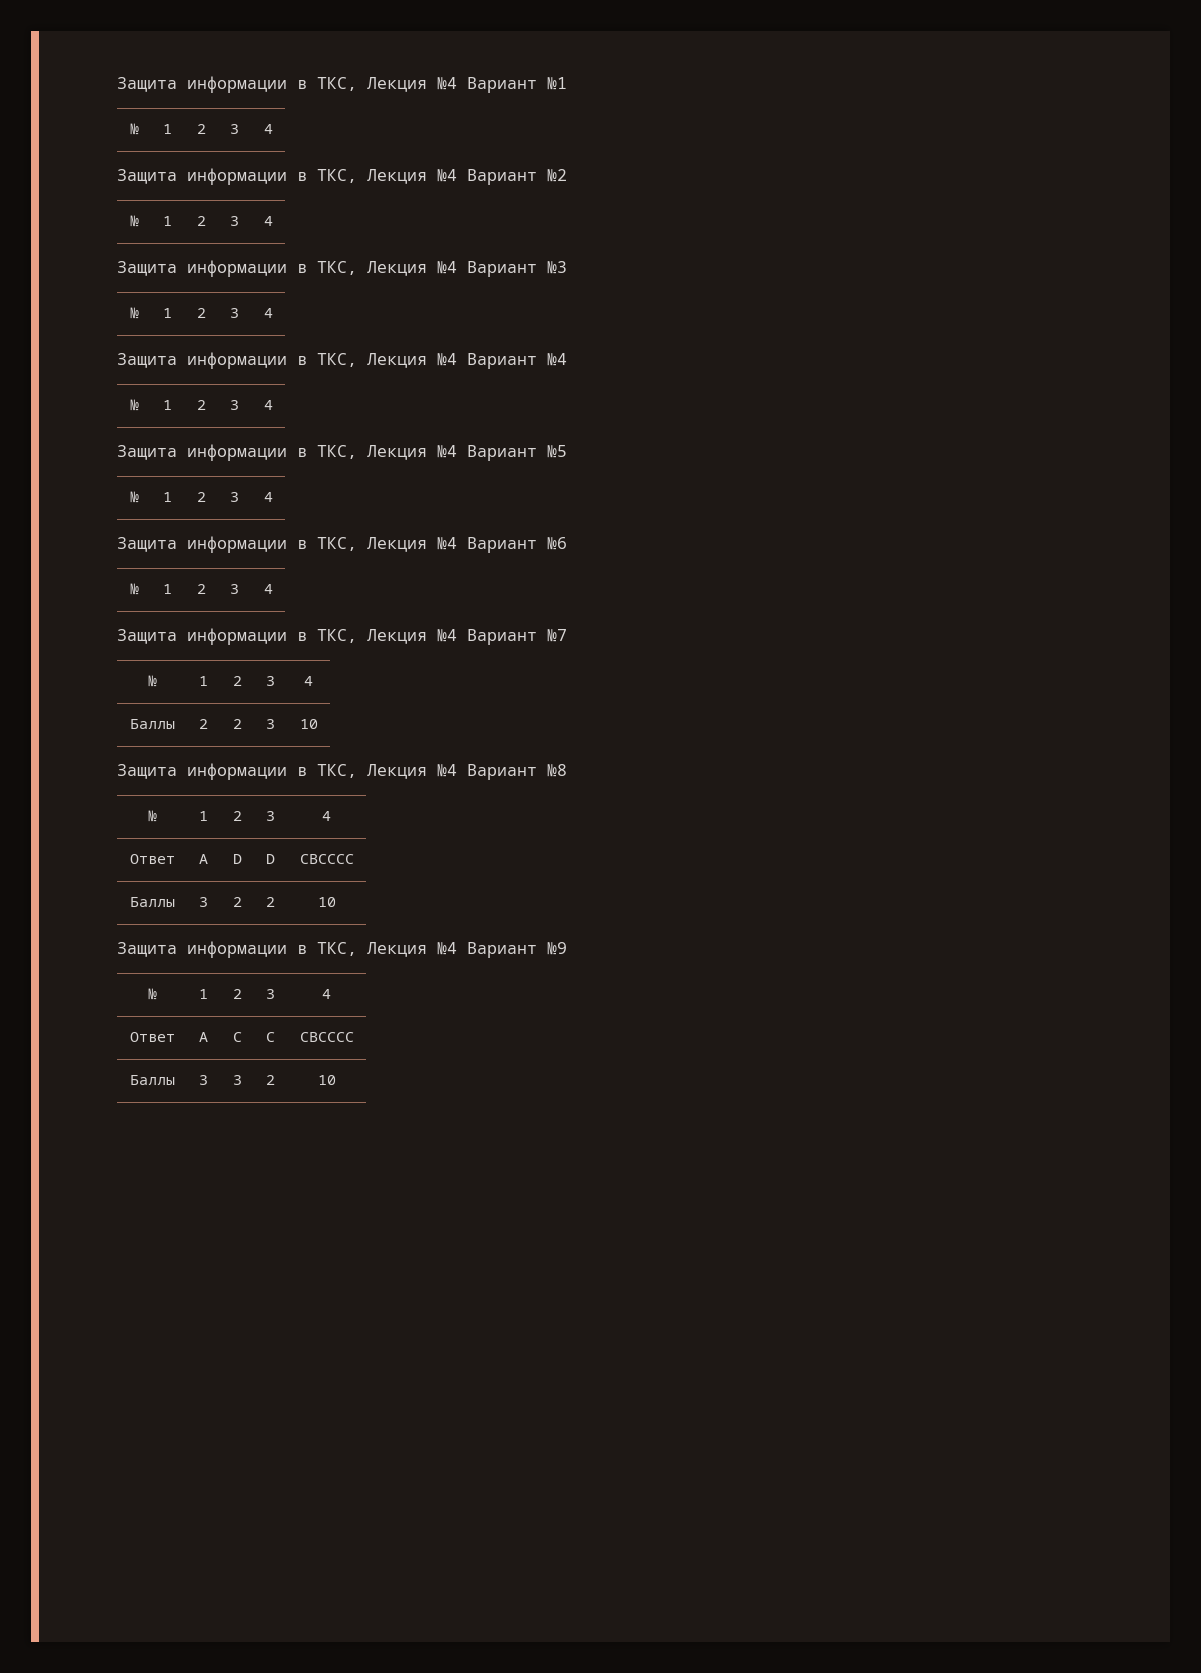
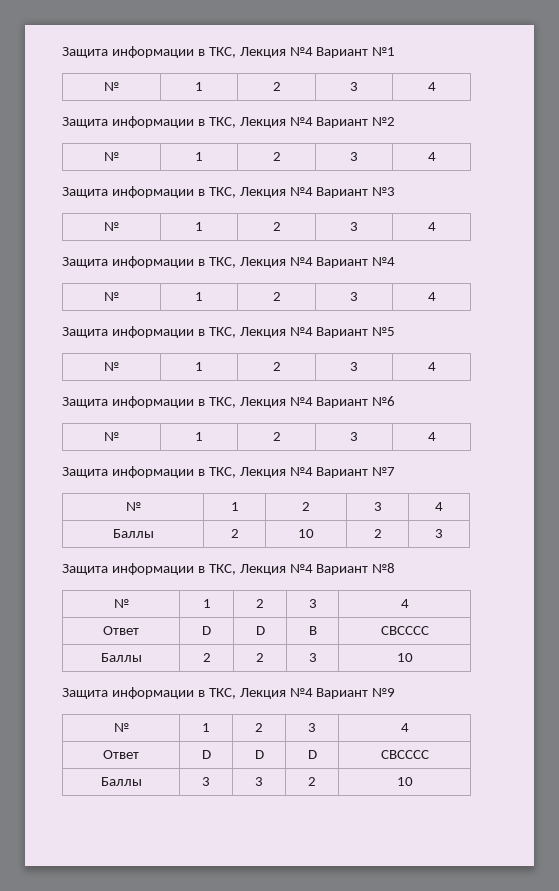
- Баллы | 2 | 2 | 3 | 10
+ Баллы | 2 | 10 | 2 | 3
- Ответ | A | D | D | CBCCCC
- Баллы | 3 | 2 | 2 | 10
+ Ответ | D | D | B | CBCCCC
+ Баллы | 2 | 2 | 3 | 10
- Ответ | A | C | C | CBCCCC
+ Ответ | D | D | D | CBCCCC

